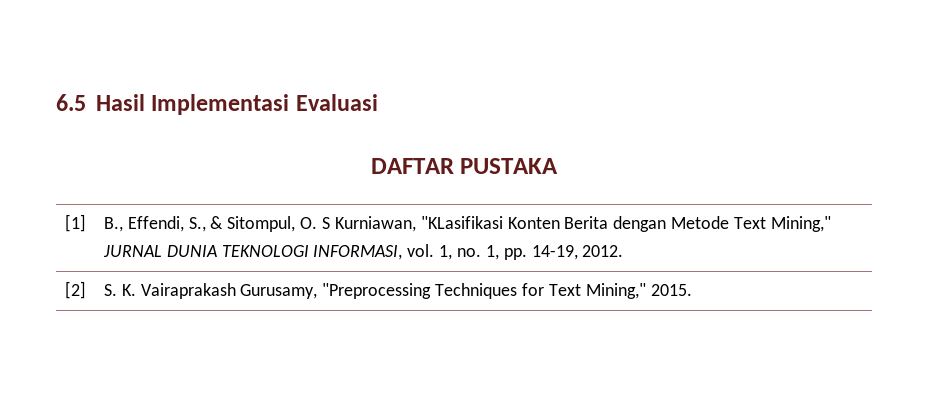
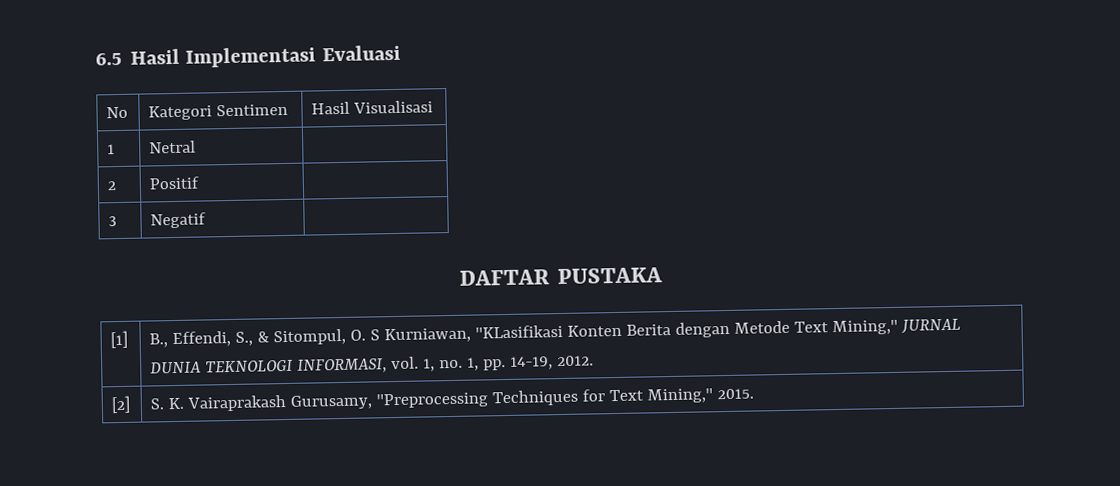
+ No | Kategori Sentimen | Hasil Visualisasi
+ 1 | Netral |
+ 2 | Positif |
+ 3 | Negatif |

